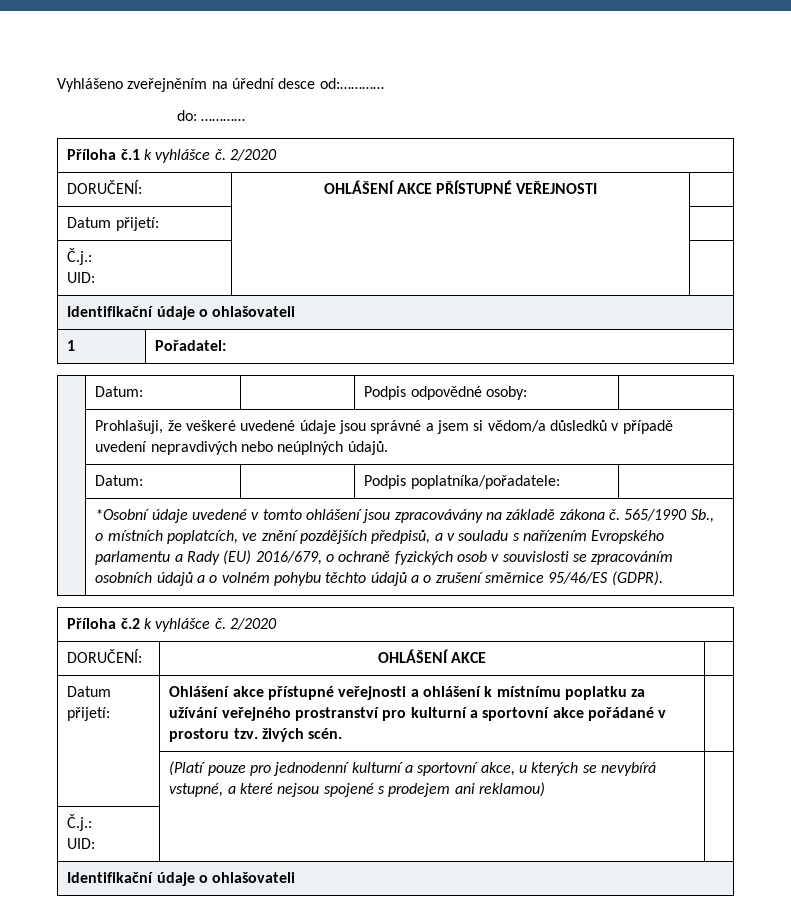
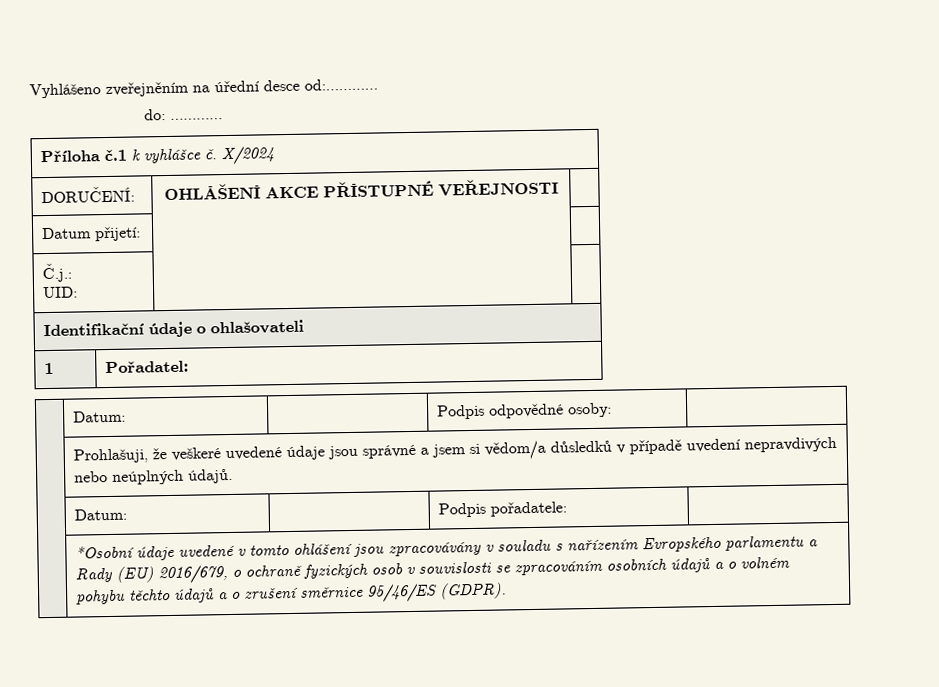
- Příloha č.1 k vyhlášce č. 2/2020
+ Příloha č.1 k vyhlášce č. X/2024
- | Datum: | | Podpis poplatníka/pořadatele: |
+ | Datum: | | Podpis pořadatele: |
- *Osobní údaje uvedené v tomto ohlášení jsou zpracovávány na základě zákona č. 565/1990 Sb., o místních poplatcích, ve znění pozdějších předpisů, a v souladu s nařízením Evropského parlamentu a Rady (EU) 2016/679, o ochraně fyzických osob v souvislosti se zpracováním osobních údajů a o volném pohybu těchto údajů a o zrušení směrnice 95/46/ES (GDPR).
+ *Osobní údaje uvedené v tomto ohlášení jsou zpracovávány v souladu s nařízením Evropského parlamentu a Rady (EU) 2016/679, o ochraně fyzických osob v souvislosti se zpracováním osobních údajů a o volném pohybu těchto údajů a o zrušení směrnice 95/46/ES (GDPR).
- Příloha č.2 k vyhlášce č. 2/2020
- DORUČENÍ: | OHLÁŠENÍ AKCE |
- Datum přijetí: | Ohlášení akce přístupné veřejnosti a ohlášení k místnímu poplatku za užívání veřejného prostranství pro kulturní a sportovní akce pořádané v prostoru tzv. živých scén. |
- | (Platí pouze pro jednodenní kulturní a sportovní akce, u kterých se nevybírá vstupné, a které nejsou spojené s prodejem ani reklamou) |
- Č.j.:
- UID: | |
- Identifikační údaje o ohlašovateli

